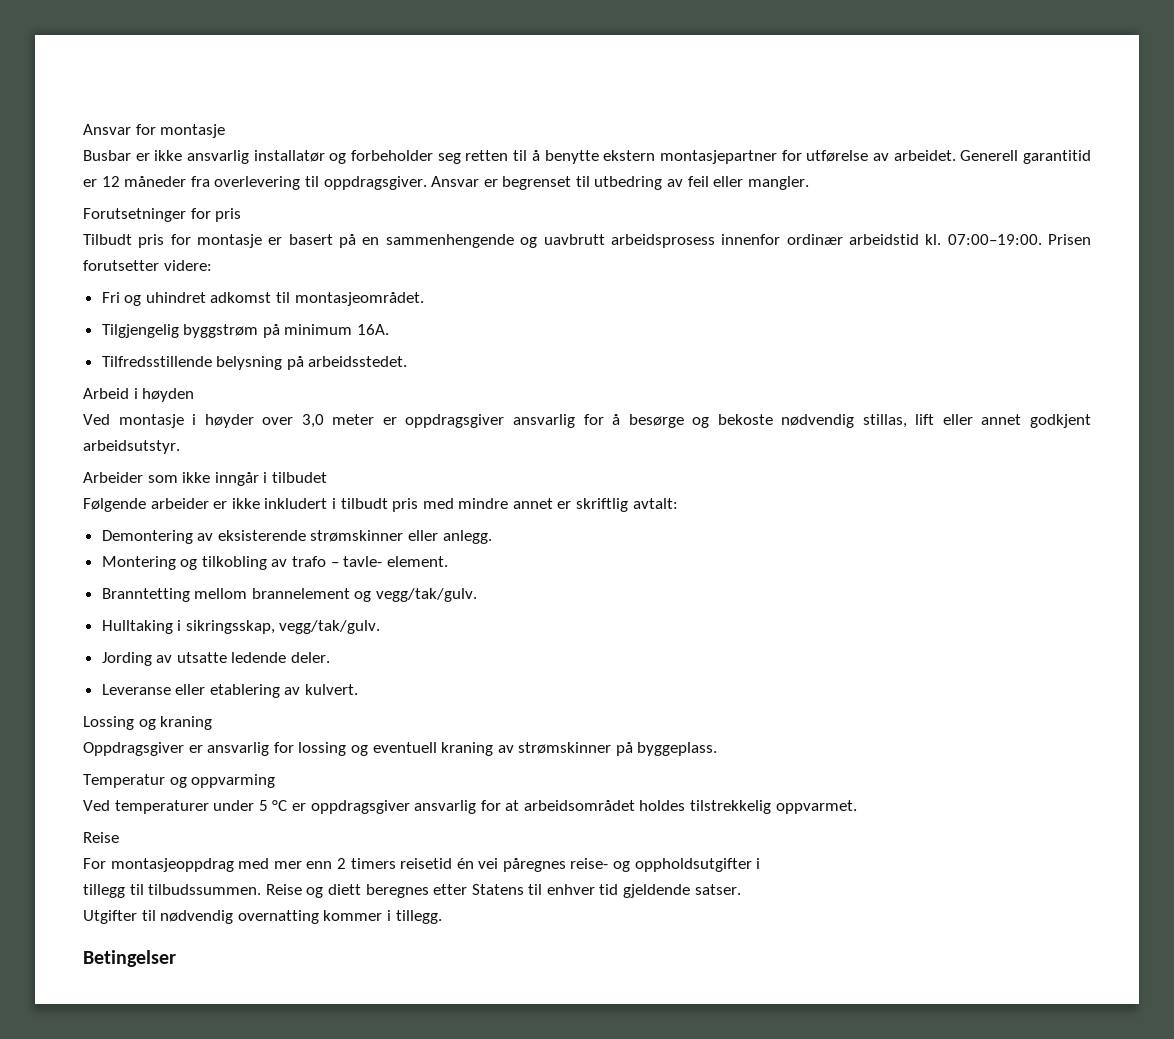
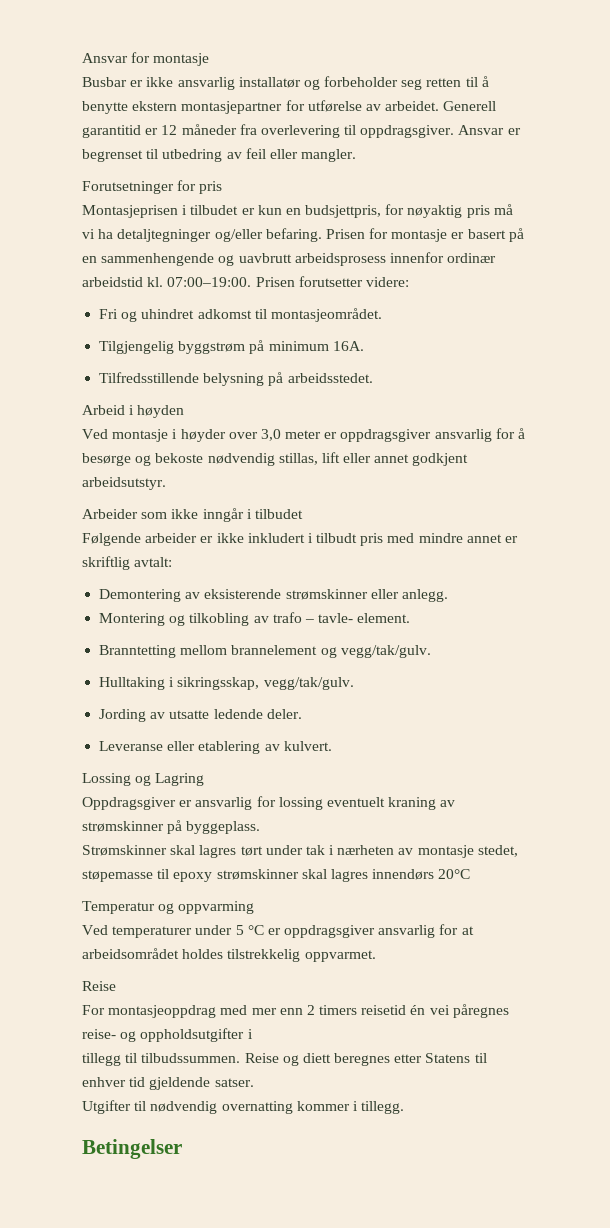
- Tilbudt pris for montasje er basert på en sammenhengende og uavbrutt arbeidsprosess innenfor ordinær arbeidstid kl.
+ Montasjeprisen i tilbudet er kun en budsjettpris, for nøyaktig pris må vi ha detaljtegninger og/eller befaring. Prisen for montasje er basert på en sammenhengende og uavbrutt arbeidsprosess innenfor ordinær arbeidstid kl.
- Lossing og kraning
+ Lossing og Lagring
- Oppdragsgiver er ansvarlig for lossing og eventuell kraning av strømskinner på byggeplass.
+ Oppdragsgiver er ansvarlig for lossing eventuelt kraning av strømskinner på byggeplass.
+ Strømskinner skal lagres tørt under tak i nærheten av montasje stedet, støpemasse til epoxy strømskinner skal lagres innendørs 20°C

